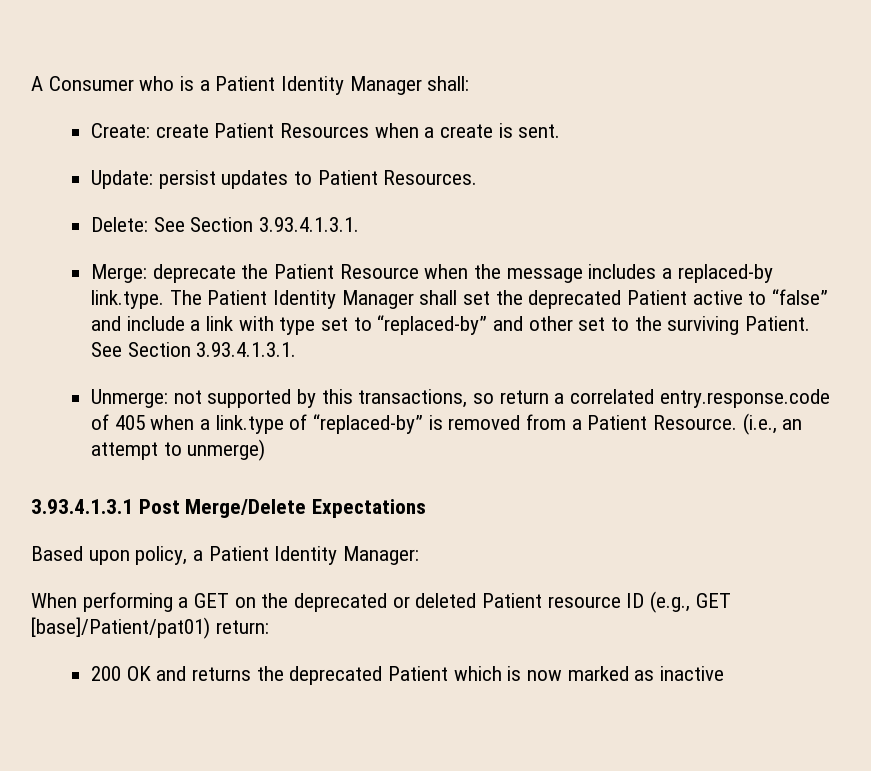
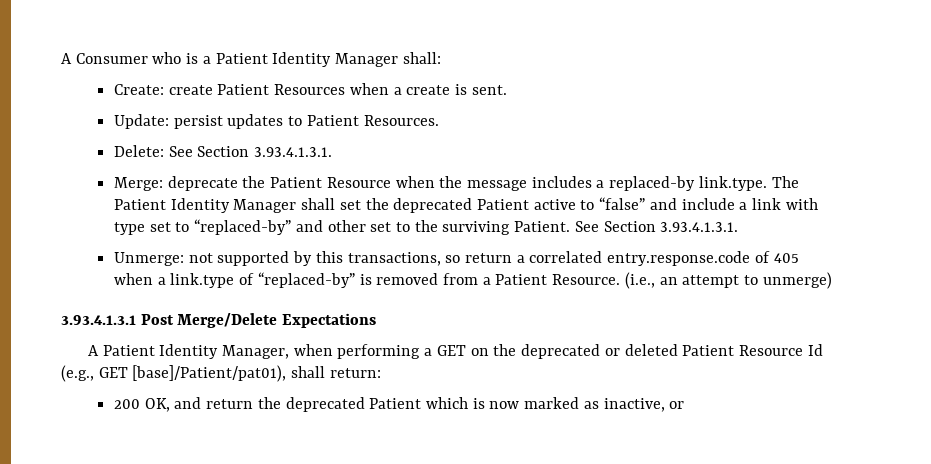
- Based upon policy, a Patient Identity Manager:
- When performing a GET on the deprecated or deleted Patient resource ID (e.g., GET [base]/Patient/pat01) return:
+ A Patient Identity Manager, when performing a GET on the deprecated or deleted Patient Resource Id (e.g., GET [base]/Patient/pat01), shall return:
- 200 OK and returns the deprecated Patient which is now marked as inactive
+ 200 OK, and return the deprecated Patient which is now marked as inactive, or

